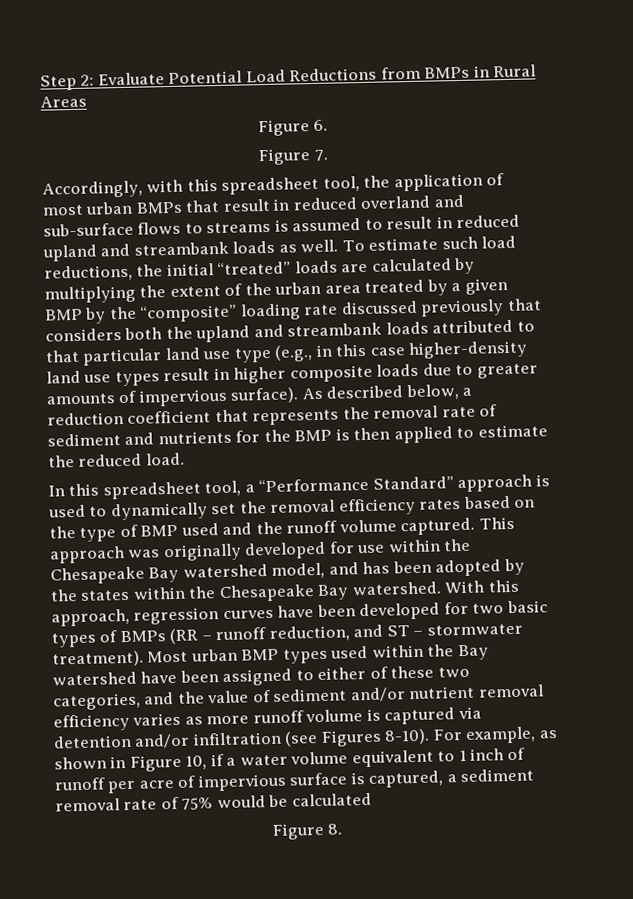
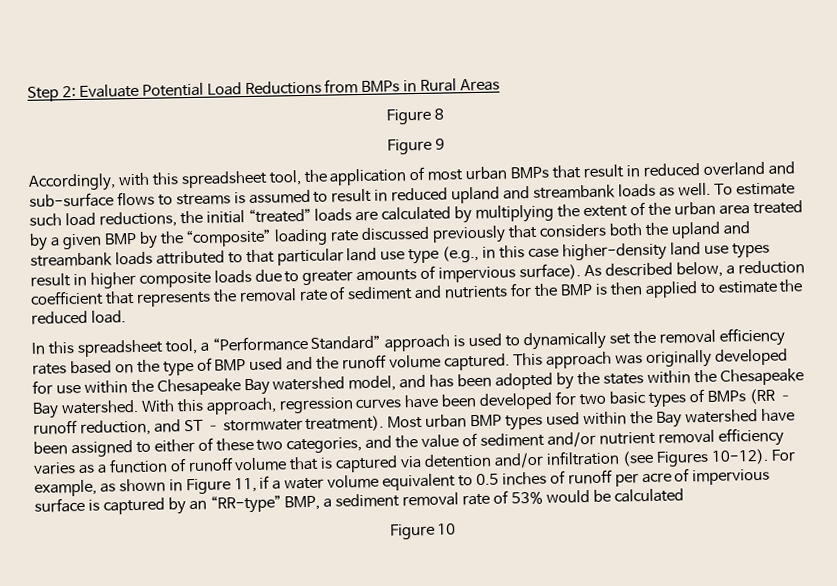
- Figure 6.
- Figure 7.
+ Figure 8
+ Figure 9
- Most urban BMP types used within the Bay watershed have been assigned to either of these two categories, and the value of sediment and/or nutrient removal efficiency varies as more runoff volume is captured via detention and/or infiltration (see Figures 8-10).
+ Most urban BMP types used within the Bay watershed have been assigned to either of these two categories, and the value of sediment and/or nutrient removal efficiency varies as a function of runoff volume that is captured via detention and/or infiltration (see Figures 10-12).
- For example, as shown in Figure 10, if a water volume equivalent to 1 inch of runoff per acre of impervious surface is captured, a sediment removal rate of 75% would be calculated
+ For example, as shown in Figure 11, if a water volume equivalent to 0.5 inches of runoff per acre of impervious surface is captured by an “RR-type” BMP, a sediment removal rate of 53% would be calculated
- Figure 8.
+ Figure 10

